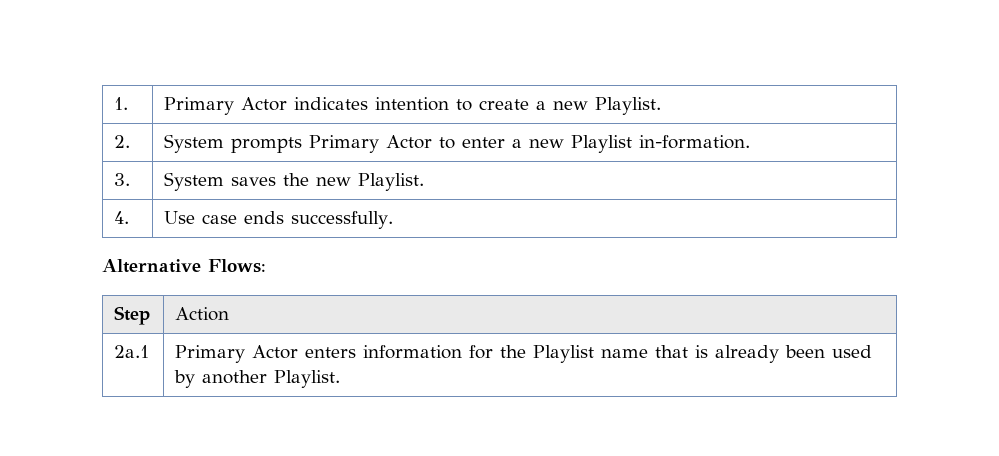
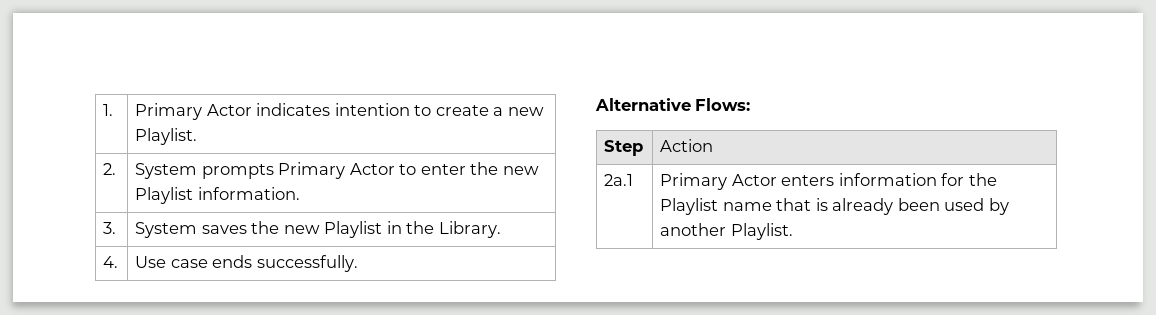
- 2. | System prompts Primary Actor to enter a new Playlist in-formation.
+ 2. | System prompts Primary Actor to enter the new Playlist information.
- 3. | System saves the new Playlist.
+ 3. | System saves the new Playlist in the Library.

